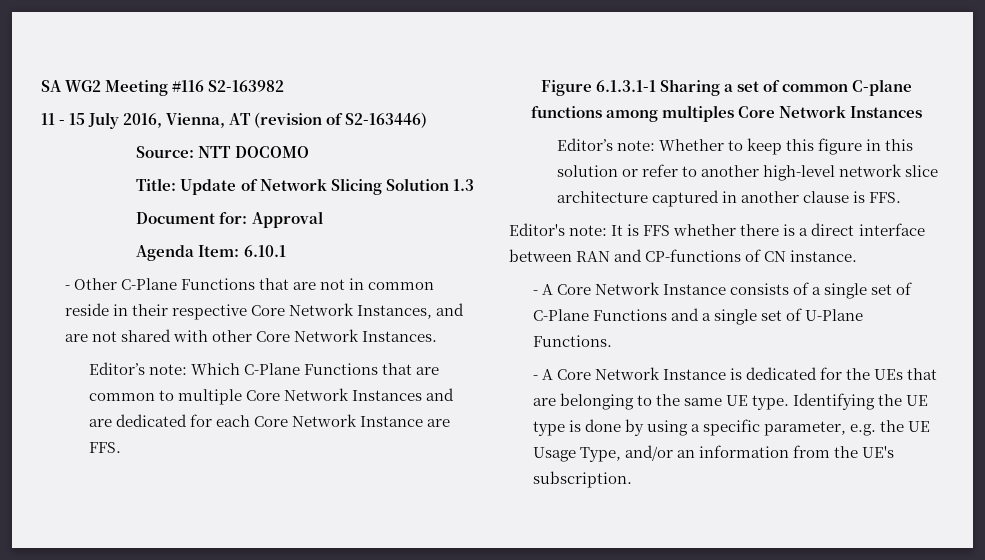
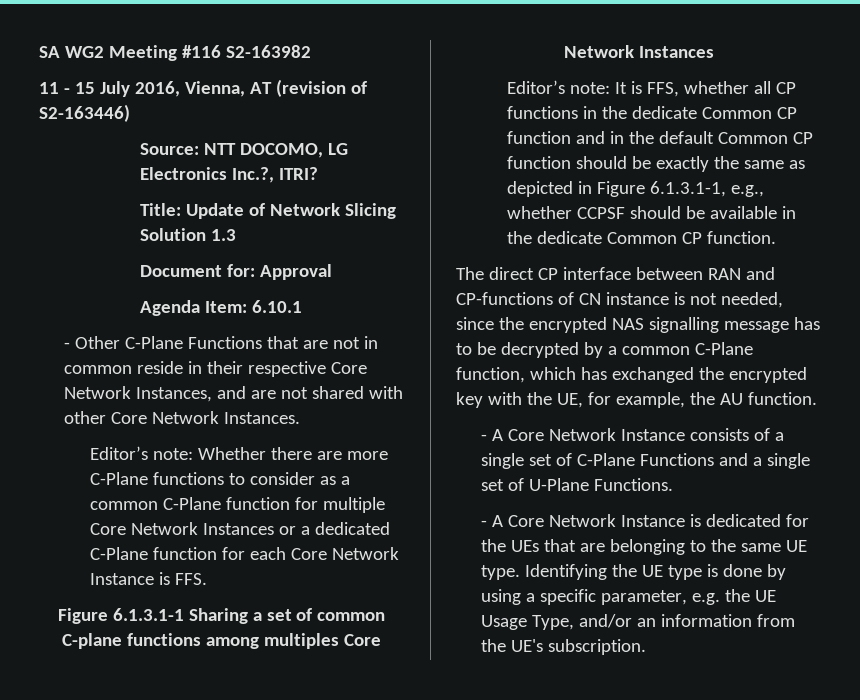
- Source: NTT DOCOMO
+ Source: NTT DOCOMO, LG Electronics Inc.?, ITRI?
- Editor’s note: Which C-Plane Functions that are common to multiple Core Network Instances and are dedicated for each Core Network Instance are FFS.
+ Editor’s note: Whether there are more C-Plane functions to consider as a common C-Plane function for multiple Core Network Instances or a dedicated C-Plane function for each Core Network Instance is FFS.
- Editor’s note: Whether to keep this figure in this solution or refer to another high-level network slice architecture captured in another clause is FFS.
- Editor's note: It is FFS whether there is a direct interface between RAN and CP-functions of CN instance.
+ Editor’s note: It is FFS, whether all CP functions in the dedicate Common CP function and in the default Common CP function should be exactly the same as depicted in Figure 6.1.3.1-1, e.g., whether CCPSF should be available in the dedicate Common CP function.
+ The direct CP interface between RAN and CP-functions of CN instance is not needed, since the encrypted NAS signalling message has to be decrypted by a common C-Plane function, which has exchanged the encrypted key with the UE, for example, the AU function.

